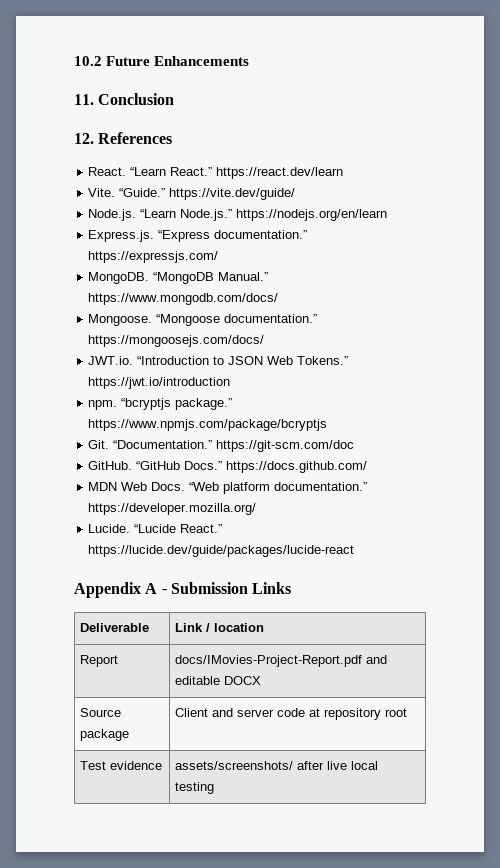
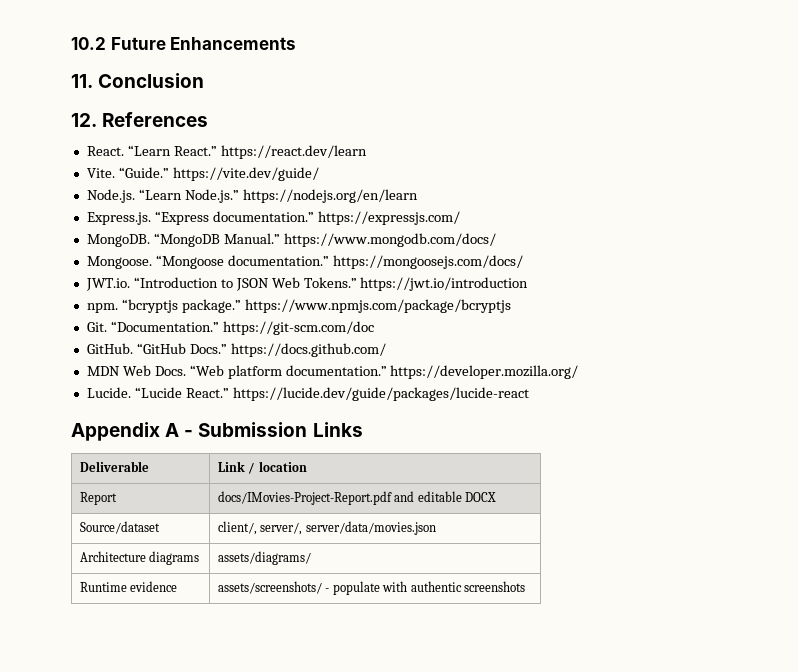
- Source package | Client and server code at repository root
- Test evidence | assets/screenshots/ after live local testing
+ Source/dataset | client/, server/, server/data/movies.json
+ Architecture diagrams | assets/diagrams/
+ Runtime evidence | assets/screenshots/ - populate with authentic screenshots

